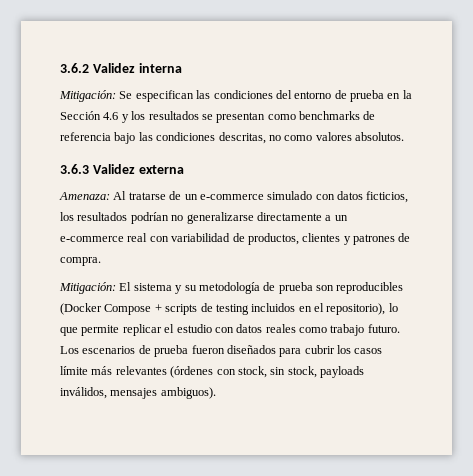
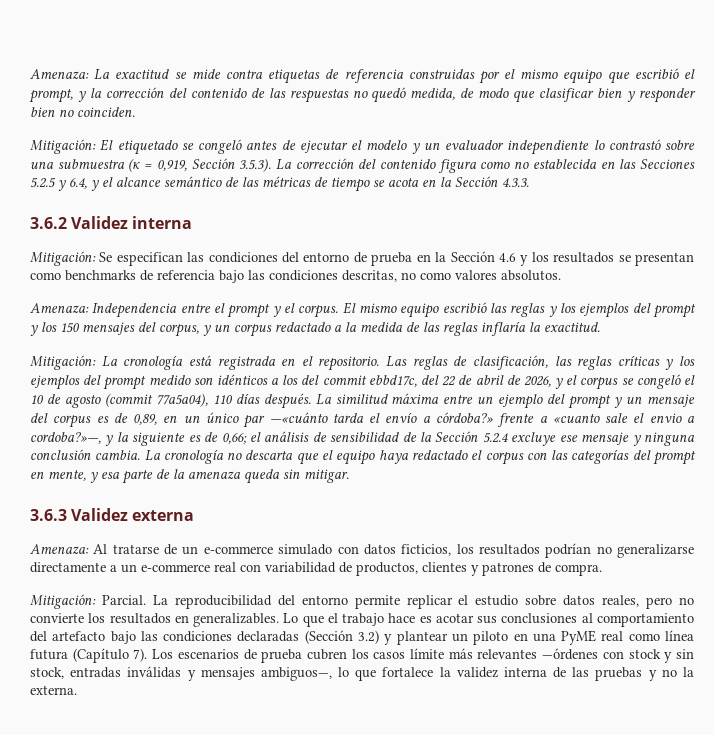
+ Amenaza: La exactitud se mide contra etiquetas de referencia construidas por el mismo equipo que escribió el prompt, y la corrección del contenido de las respuestas no quedó medida, de modo que clasificar bien y responder bien no coinciden.
+ Mitigación: El etiquetado se congeló antes de ejecutar el modelo y un evaluador independiente lo contrastó sobre una submuestra (κ = 0,919, Sección 3.5.3). La corrección del contenido figura como no establecida en las Secciones 5.2.5 y 6.4, y el alcance semántico de las métricas de tiempo se acota en la Sección 4.3.3.
+ Amenaza: Independencia entre el prompt y el corpus. El mismo equipo escribió las reglas y los ejemplos del prompt y los 150 mensajes del corpus, y un corpus redactado a la medida de las reglas inflaría la exactitud.
+ Mitigación: La cronología está registrada en el repositorio. Las reglas de clasificación, las reglas críticas y los ejemplos del prompt medido son idénticos a los del commit ebbd17c, del 22 de abril de 2026, y el corpus se congeló el 10 de agosto (commit 77a5a04), 110 días después. La similitud máxima entre un ejemplo del prompt y un mensaje del corpus es de 0,89, en un único par —«cuánto tarda el envío a córdoba?» frente a «cuanto sale el envio a cordoba?»—, y la siguiente es de 0,66; el análisis de sensibilidad de la Sección 5.2.4 excluye ese mensaje y ninguna conclusión cambia. La cronología no descarta que el equipo haya redactado el corpus con las categorías del prompt en mente, y esa parte de la amenaza queda sin mitigar.
- Mitigación: El sistema y su metodología de prueba son reproducibles (Docker Compose + scripts de testing incluidos en el repositorio), lo que permite replicar el estudio con datos reales como trabajo futuro. Los escenarios de prueba fueron diseñados para cubrir los casos límite más relevantes (órdenes con stock, sin stock, payloads inválidos, mensajes ambiguos).
+ Mitigación: Parcial. La reproducibilidad del entorno permite replicar el estudio sobre datos reales, pero no convierte los resultados en generalizables. Lo que el trabajo hace es acotar sus conclusiones al comportamiento del artefacto bajo las condiciones declaradas (Sección 3.2) y plantear un piloto en una PyME real como línea futura (Capítulo 7). Los escenarios de prueba cubren los casos límite más relevantes —órdenes con stock y sin stock, entradas inválidas y mensajes ambiguos—, lo que fortalece la validez interna de las pruebas y no la externa.

